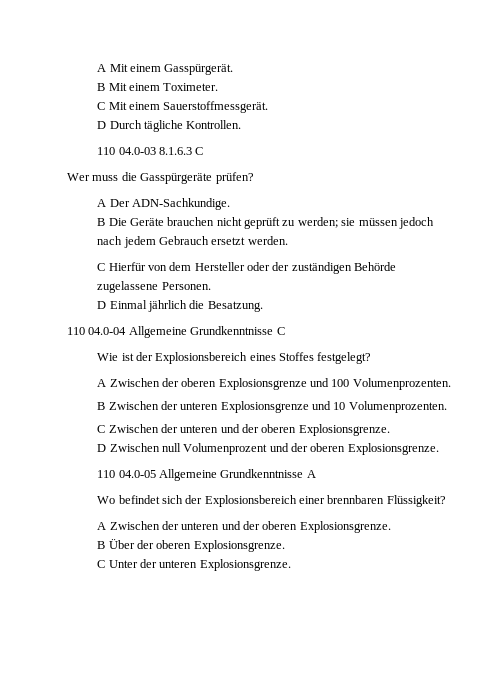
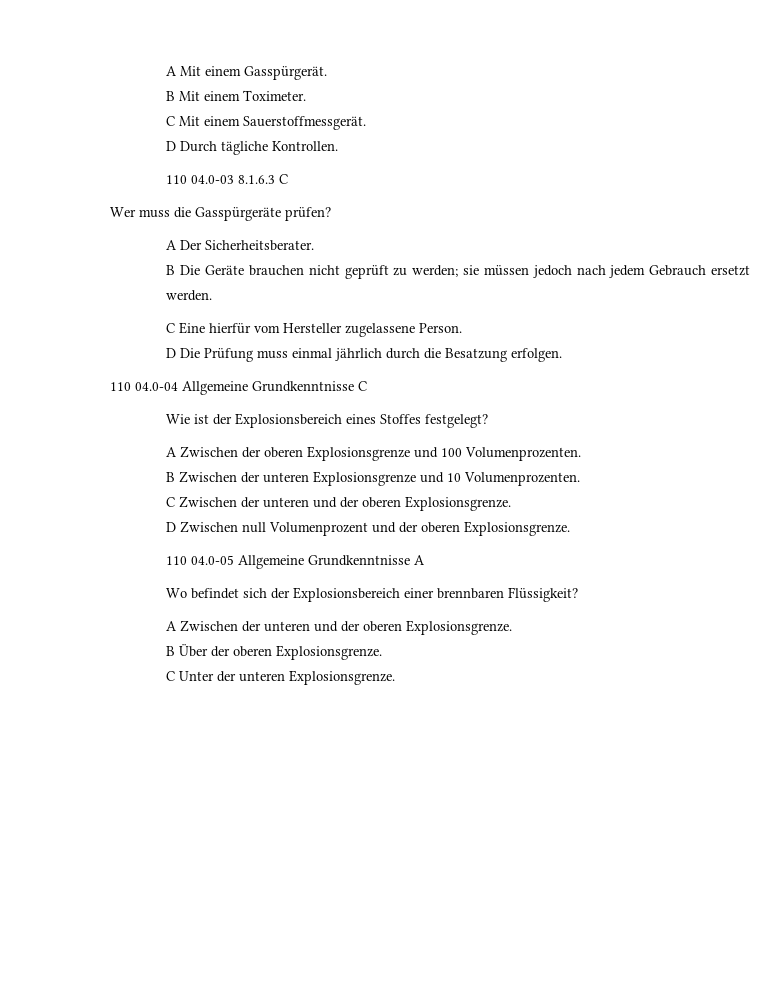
- A Der ADN-Sachkundige.
+ A Der Sicherheitsberater.
- C Hierfür von dem Hersteller oder der zuständigen Behörde zugelassene Personen.
- D Einmal jährlich die Besatzung.
+ C Eine hierfür vom Hersteller zugelassene Person.
+ D Die Prüfung muss einmal jährlich durch die Besatzung erfolgen.

